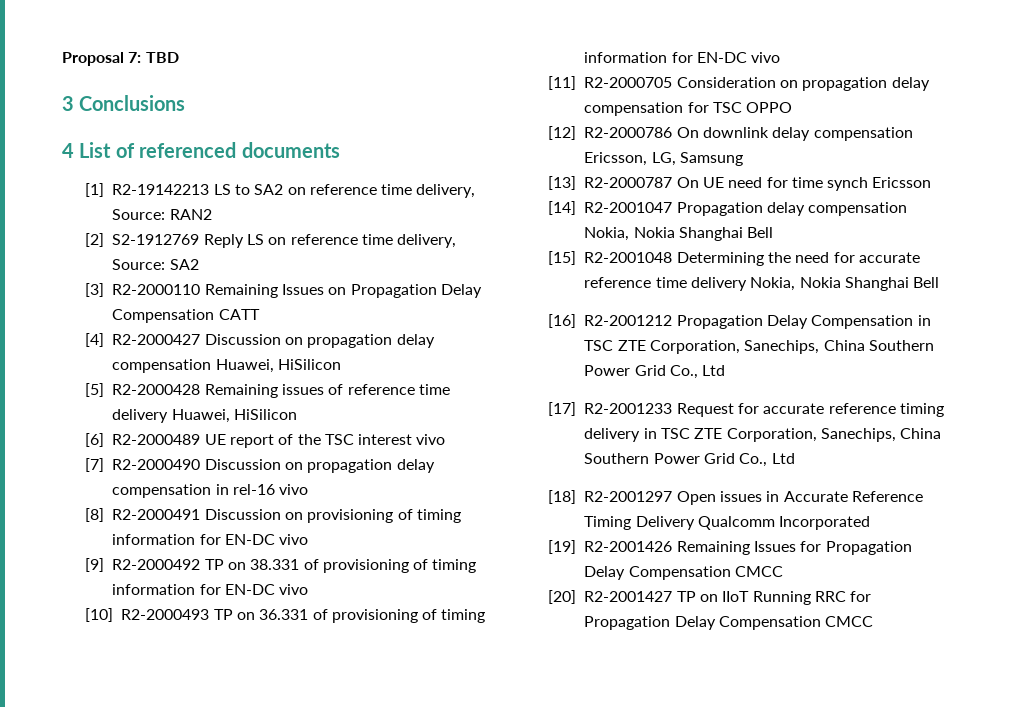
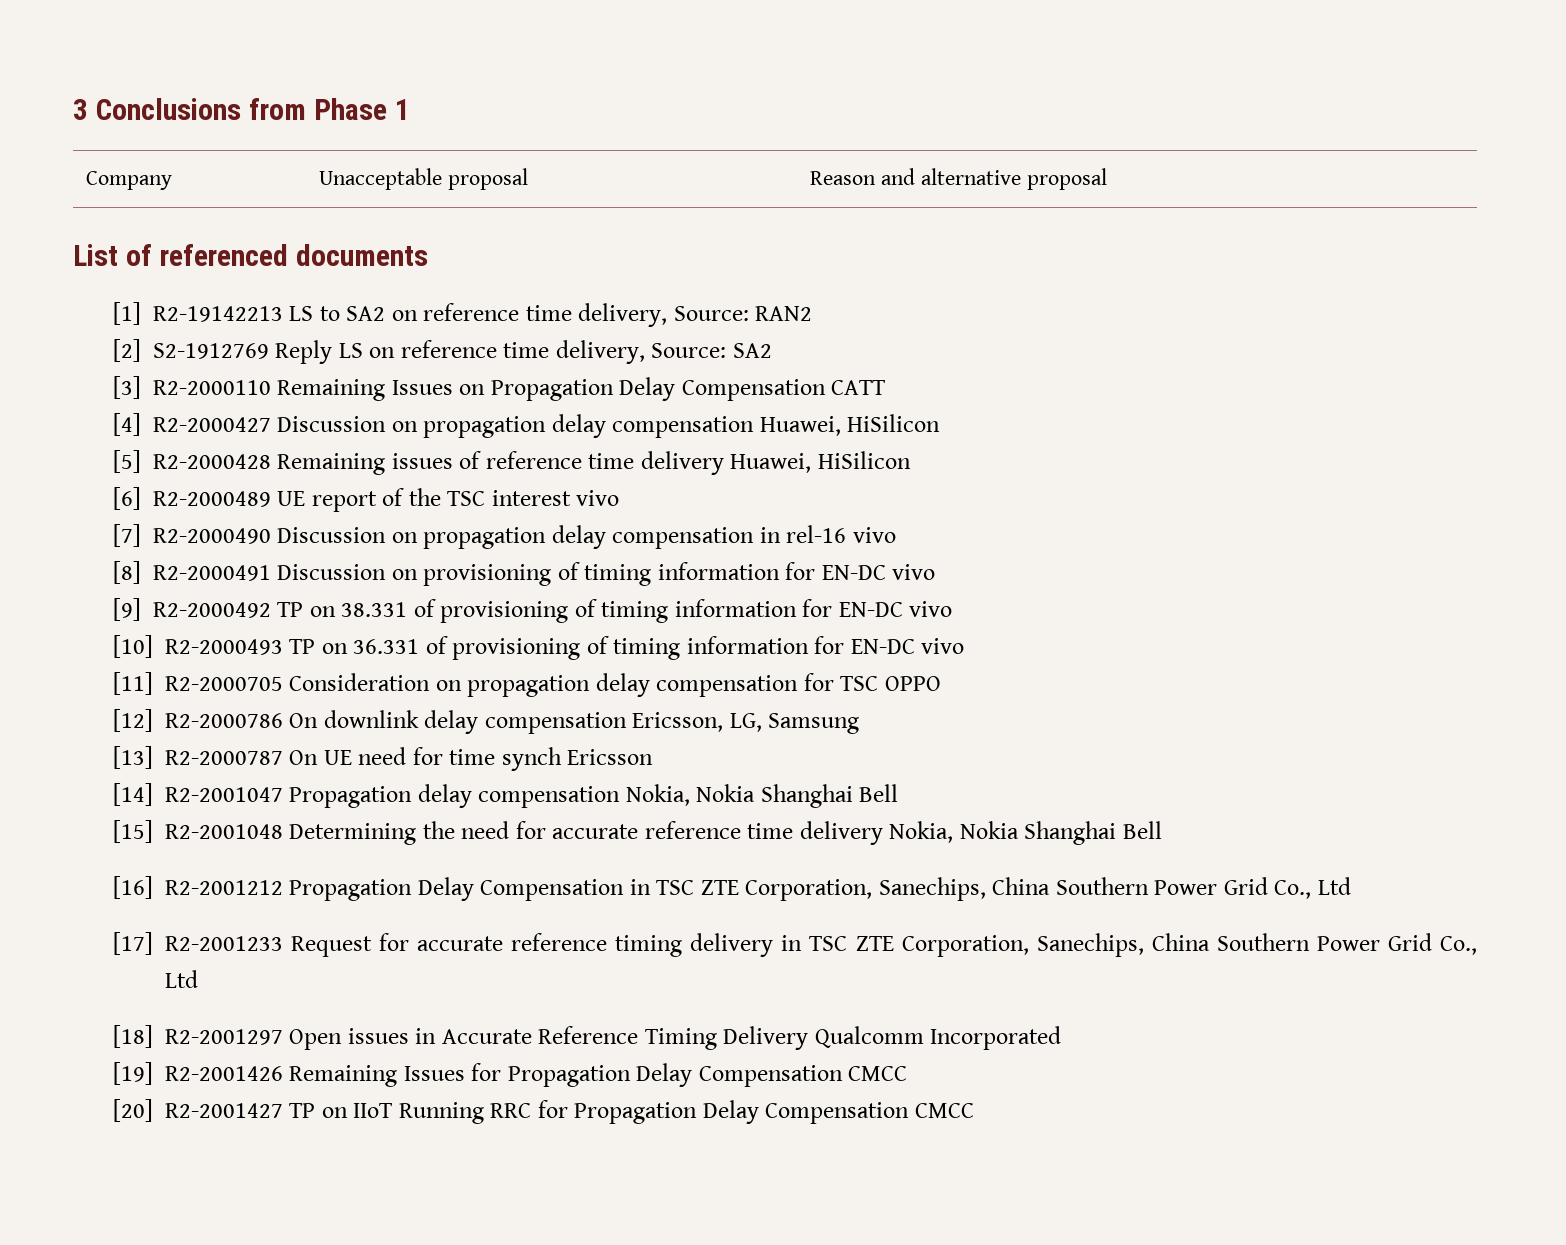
- Proposal 7: TBD
- 3 Conclusions
- 4 List of referenced documents
+ 3 Conclusions from Phase 1
+ Company | Unacceptable proposal | Reason and alternative proposal
+ List of referenced documents

